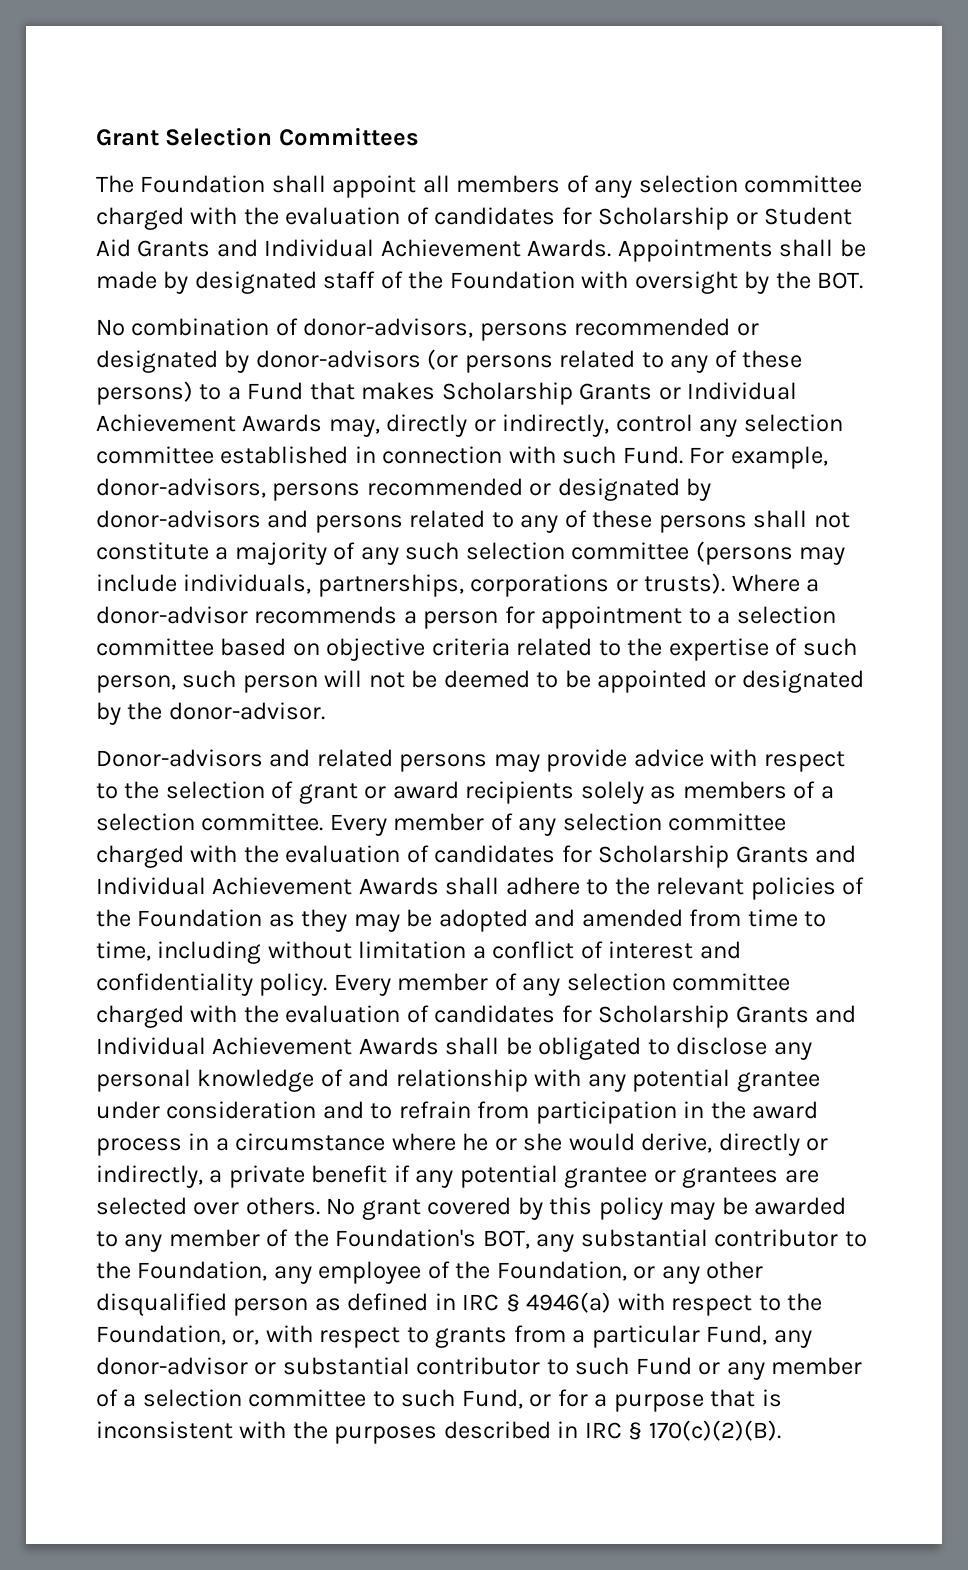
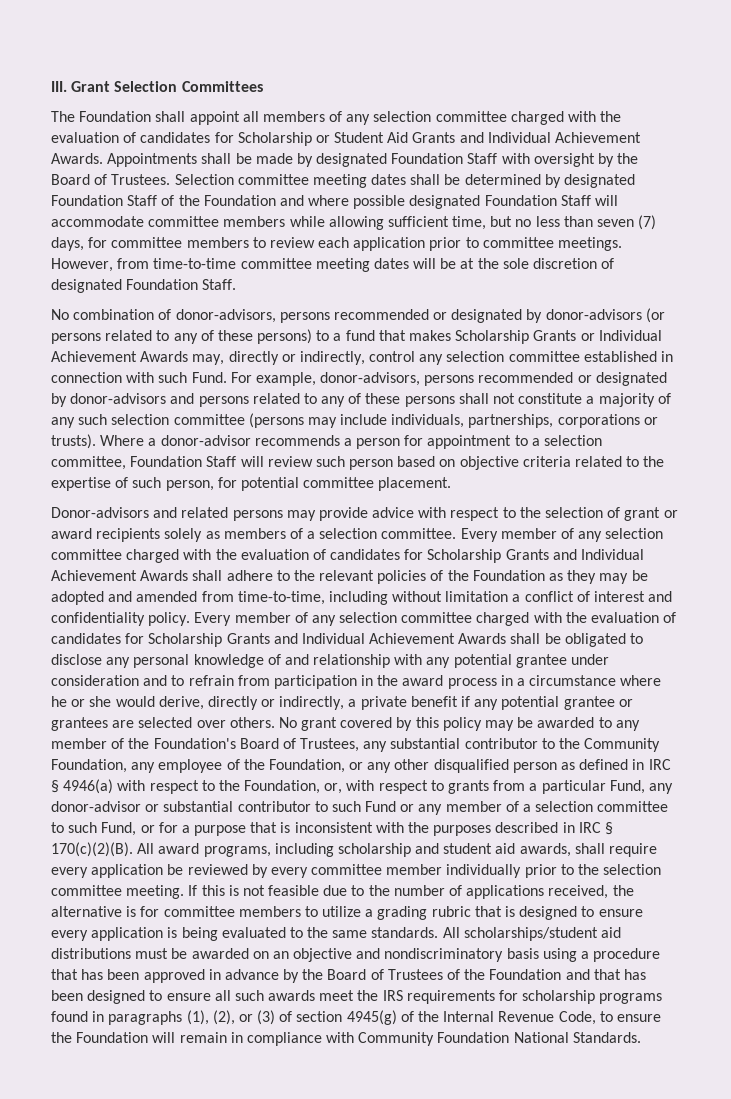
- Grant Selection Committees
+ III. Grant Selection Committees
- Appointments shall be made by designated staff of the Foundation with oversight by the BOT.
+ Appointments shall be made by designated Foundation Staff with oversight by the Board of Trustees. Selection committee meeting dates shall be determined by designated Foundation Staff of the Foundation and where possible designated Foundation Staff will accommodate committee members while allowing sufficient time, but no less than seven (7) days, for committee members to review each application prior to committee meetings. However, from time-to-time committee meeting dates will be at the sole discretion of designated Foundation Staff.
- No combination of donor-advisors, persons recommended or designated by donor-advisors (or persons related to any of these persons) to a Fund that makes Scholarship Grants or Individual Achievement Awards may, directly or indirectly, control any selection committee established in connection with such Fund.
+ No combination of donor-advisors, persons recommended or designated by donor-advisors (or persons related to any of these persons) to a fund that makes Scholarship Grants or Individual Achievement Awards may, directly or indirectly, control any selection committee established in connection with such Fund.
- Where a donor-advisor recommends a person for appointment to a selection committee based on objective criteria related to the expertise of such person, such person will not be deemed to be appointed or designated by the donor-advisor.
+ Where a donor-advisor recommends a person for appointment to a selection committee, Foundation Staff will review such person based on objective criteria related to the expertise of such person, for potential committee placement.
- Every member of any selection committee charged with the evaluation of candidates for Scholarship Grants and Individual Achievement Awards shall adhere to the relevant policies of the Foundation as they may be adopted and amended from time to time, including without limitation a conflict of interest and confidentiality policy.
+ Every member of any selection committee charged with the evaluation of candidates for Scholarship Grants and Individual Achievement Awards shall adhere to the relevant policies of the Foundation as they may be adopted and amended from time-to-time, including without limitation a conflict of interest and confidentiality policy.
- No grant covered by this policy may be awarded to any member of the Foundation's BOT, any substantial contributor to the Foundation, any employee of the Foundation, or any other disqualified person as defined in IRC § 4946(a) with respect to the Foundation, or, with respect to grants from a particular Fund, any donor-advisor or substantial contributor to such Fund or any member of a selection committee to such Fund, or for a purpose that is inconsistent with the purposes described in IRC § 170(c)(2)(B).
+ No grant covered by this policy may be awarded to any member of the Foundation's Board of Trustees, any substantial contributor to the Community Foundation, any employee of the Foundation, or any other disqualified person as defined in IRC § 4946(a) with respect to the Foundation, or, with respect to grants from a particular Fund, any donor-advisor or substantial contributor to such Fund or any member of a selection committee to such Fund, or for a purpose that is inconsistent with the purposes described in IRC § 170(c)(2)(B).
+ All award programs, including scholarship and student aid awards, shall require every application be reviewed by every committee member individually prior to the selection committee meeting. If this is not feasible due to the number of applications received, the alternative is for committee members to utilize a grading rubric that is designed to ensure every application is being evaluated to the same standards. All scholarships/student aid distributions must be awarded on an objective and nondiscriminatory basis using a procedure that has been approved in advance by the Board of Trustees of the Foundation and that has been designed to ensure all such awards meet the IRS requirements for scholarship programs found in paragraphs (1), (2), or (3) of section 4945(g) of the Internal Revenue Code, to ensure the Foundation will remain in compliance with Community Foundation National Standards.

